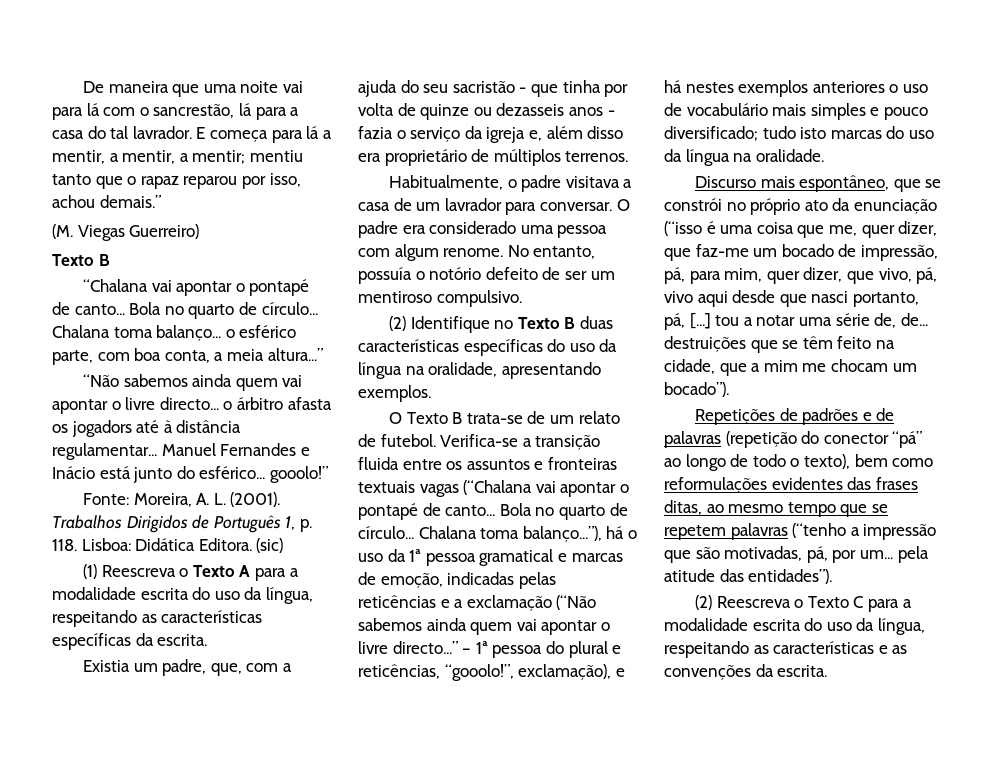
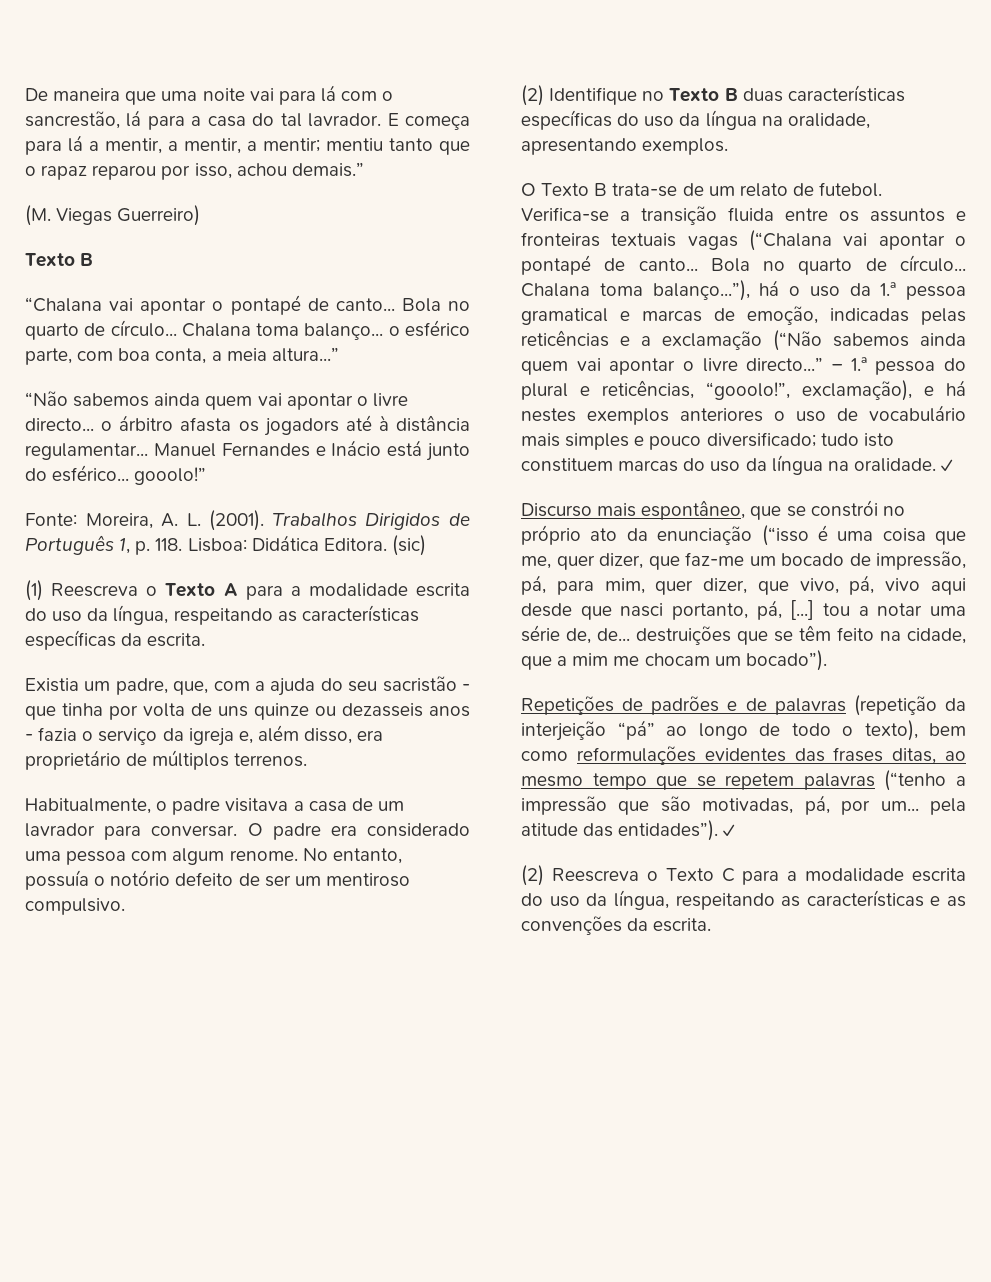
- Existia um padre, que, com a ajuda do seu sacristão - que tinha por volta de quinze ou dezasseis anos - fazia o serviço da igreja e, além disso era proprietário de múltiplos terrenos.
+ Existia um padre, que, com a ajuda do seu sacristão - que tinha por volta de uns quinze ou dezasseis anos - fazia o serviço da igreja e, além disso, era proprietário de múltiplos terrenos.
- Chalana toma balanço...”), há o uso da 1ª pessoa gramatical e marcas de emoção, indicadas pelas reticências e a exclamação (“Não sabemos ainda quem vai apontar o livre directo...”
+ Chalana toma balanço...”), há o uso da 1.ª pessoa gramatical e marcas de emoção, indicadas pelas reticências e a exclamação (“Não sabemos ainda quem vai apontar o livre directo...”
- – 1ª pessoa do plural e reticências, “gooolo!”, exclamação), e há nestes exemplos anteriores o uso de vocabulário mais simples e pouco diversificado; tudo isto marcas do uso da língua na oralidade.
+ – 1.ª pessoa do plural e reticências, “gooolo!”, exclamação), e há nestes exemplos anteriores o uso de vocabulário mais simples e pouco diversificado; tudo isto constituem marcas do uso da língua na oralidade. ✓
- Repetições de padrões e de palavras (repetição do conector “pá” ao longo de todo o texto), bem como reformulações evidentes das frases ditas, ao mesmo tempo que se repetem palavras (“tenho a impressão que são motivadas, pá, por um... pela atitude das entidades”).
+ Repetições de padrões e de palavras (repetição da interjeição “pá” ao longo de todo o texto), bem como reformulações evidentes das frases ditas, ao mesmo tempo que se repetem palavras (“tenho a impressão que são motivadas, pá, por um... pela atitude das entidades”). ✓

